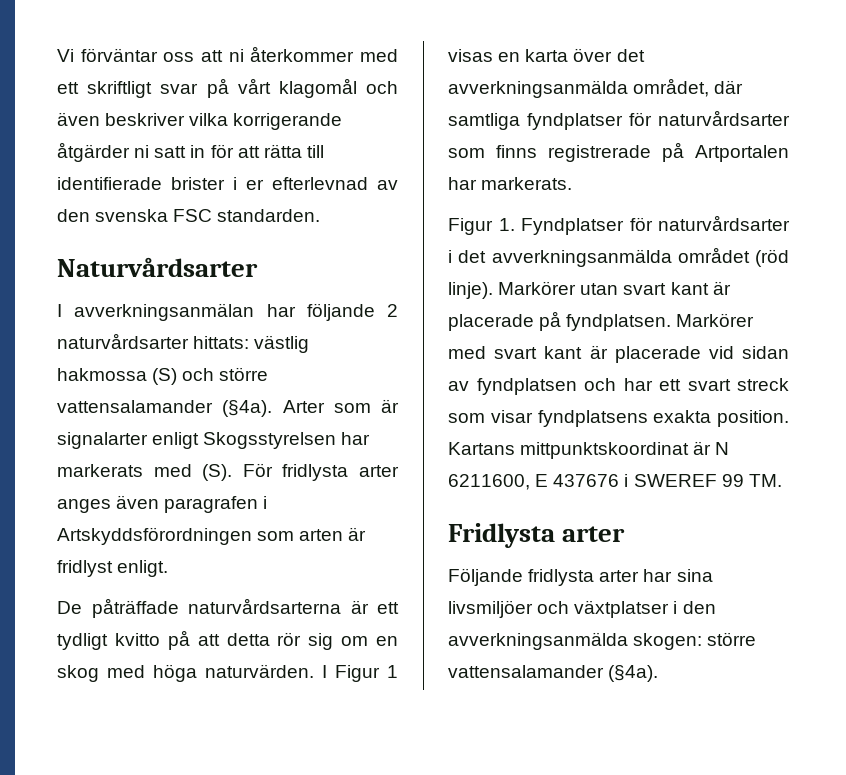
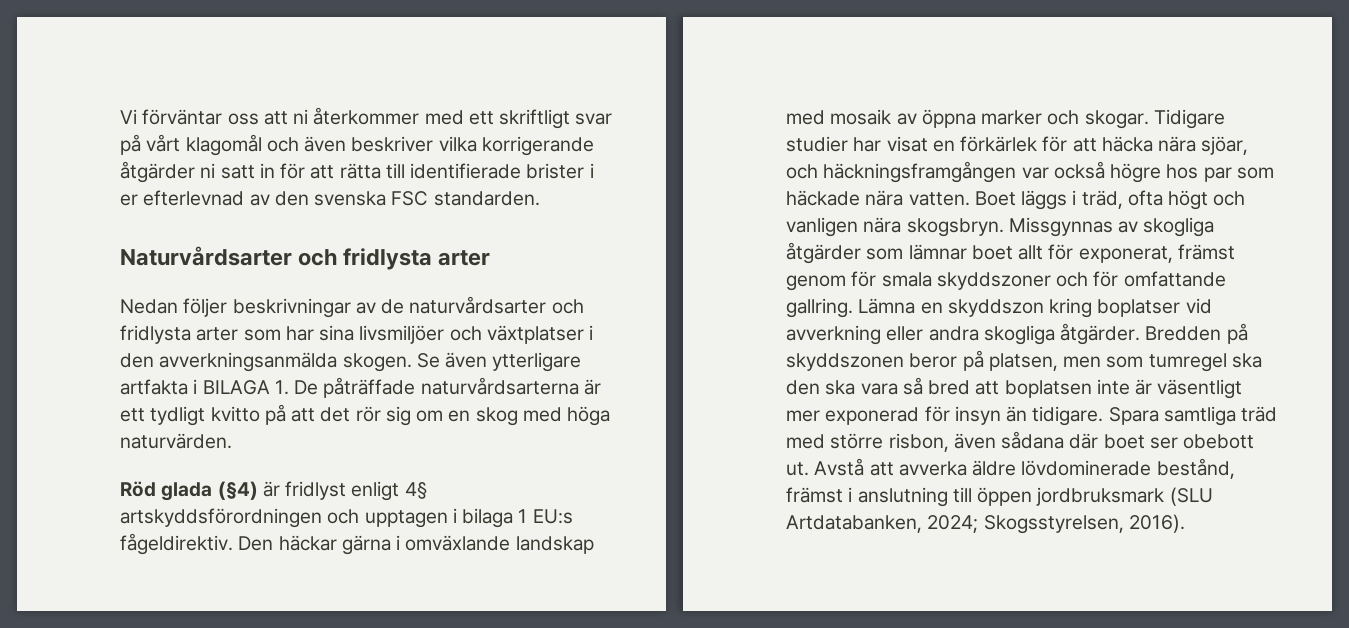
- Naturvårdsarter
- I avverkningsanmälan har följande 2 naturvårdsarter hittats: västlig hakmossa (S) och större vattensalamander (§4a). Arter som är signalarter enligt Skogsstyrelsen har markerats med (S). För fridlysta arter anges även paragrafen i Artskyddsförordningen som arten är fridlyst enligt.
- De påträffade naturvårdsarterna är ett tydligt kvitto på att detta rör sig om en skog med höga naturvärden. I Figur 1 visas en karta över det avverkningsanmälda området, där samtliga fyndplatser för naturvårdsarter som finns registrerade på Artportalen har markerats.
- Figur 1. Fyndplatser för naturvårdsarter i det avverkningsanmälda området (röd linje). Markörer utan svart kant är placerade på fyndplatsen. Markörer med svart kant är placerade vid sidan av fyndplatsen och har ett svart streck som visar fyndplatsens exakta position. Kartans mittpunktskoordinat är N 6211600, E 437676 i SWEREF 99 TM.
- Fridlysta arter
- Följande fridlysta arter har sina livsmiljöer och växtplatser i den avverkningsanmälda skogen: större vattensalamander (§4a).
+ Naturvårdsarter och fridlysta arter
+ Nedan följer beskrivningar av de naturvårdsarter och fridlysta arter som har sina livsmiljöer och växtplatser i den avverkningsanmälda skogen. Se även ytterligare artfakta i BILAGA 1. De påträffade naturvårdsarterna är ett tydligt kvitto på att det rör sig om en skog med höga naturvärden.
+ Röd glada (§4) är fridlyst enligt 4§ artskyddsförordningen och upptagen i bilaga 1 EU:s fågeldirektiv. Den häckar gärna i omväxlande landskap med mosaik av öppna marker och skogar. Tidigare studier har visat en förkärlek för att häcka nära sjöar, och häckningsframgången var också högre hos par som häckade nära vatten. Boet läggs i träd, ofta högt och vanligen nära skogsbryn. Missgynnas av skogliga åtgärder som lämnar boet allt för exponerat, främst genom för smala skyddszoner och för omfattande gallring. Lämna en skyddszon kring boplatser vid avverkning eller andra skogliga åtgärder. Bredden på skyddszonen beror på platsen, men som tumregel ska den ska vara så bred att boplatsen inte är väsentligt mer exponerad för insyn än tidigare. Spara samtliga träd med större risbon, även sådana där boet ser obebott ut. Avstå att avverka äldre lövdominerade bestånd, främst i anslutning till öppen jordbruksmark (SLU Artdatabanken, 2024; Skogsstyrelsen, 2016).

